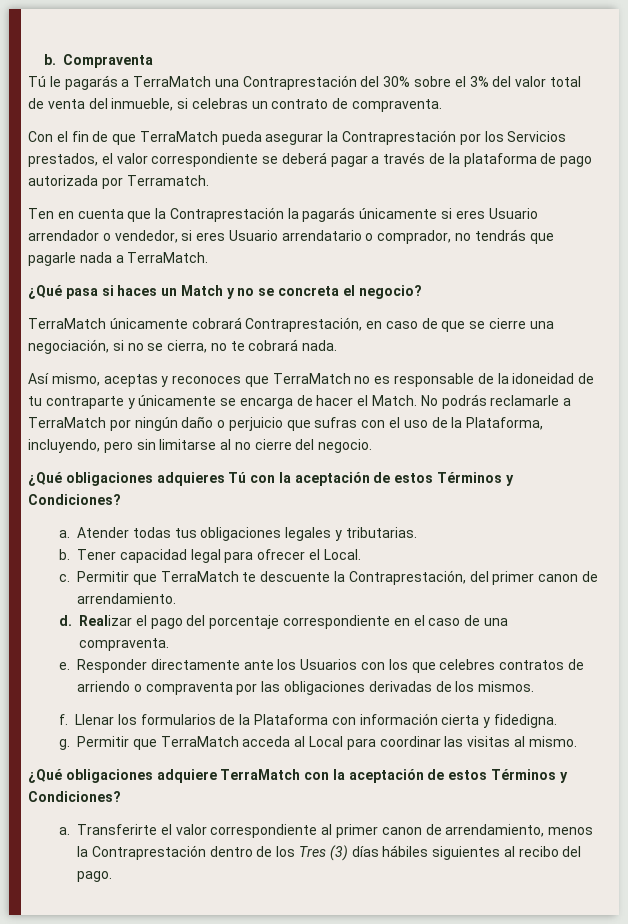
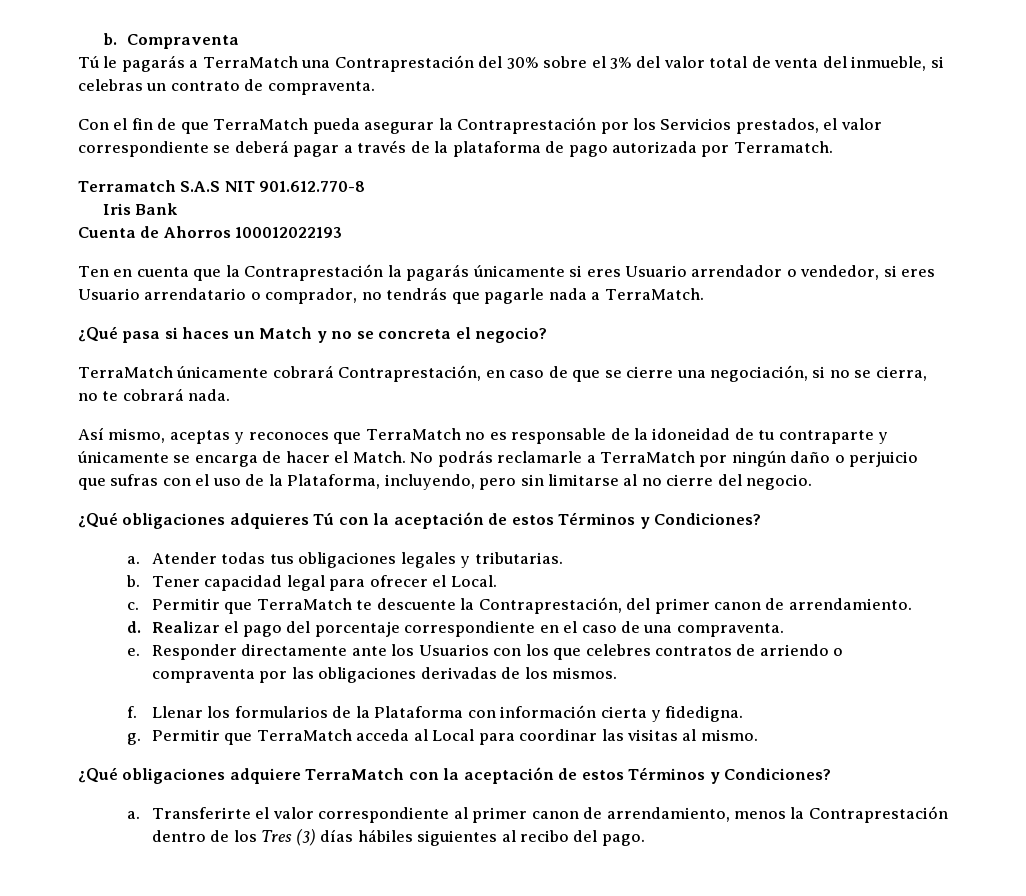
+ Terramatch S.A.S NIT 901.612.770-8
+ Iris Bank
+ Cuenta de Ahorros 100012022193

